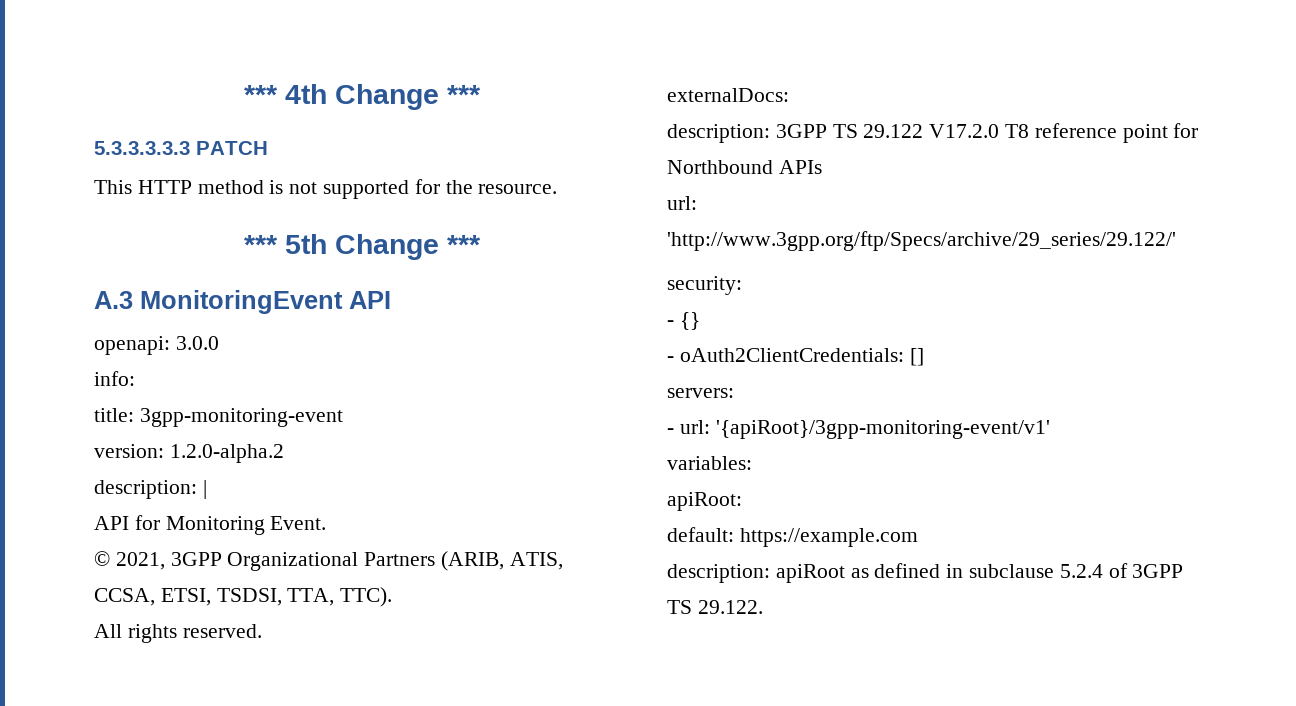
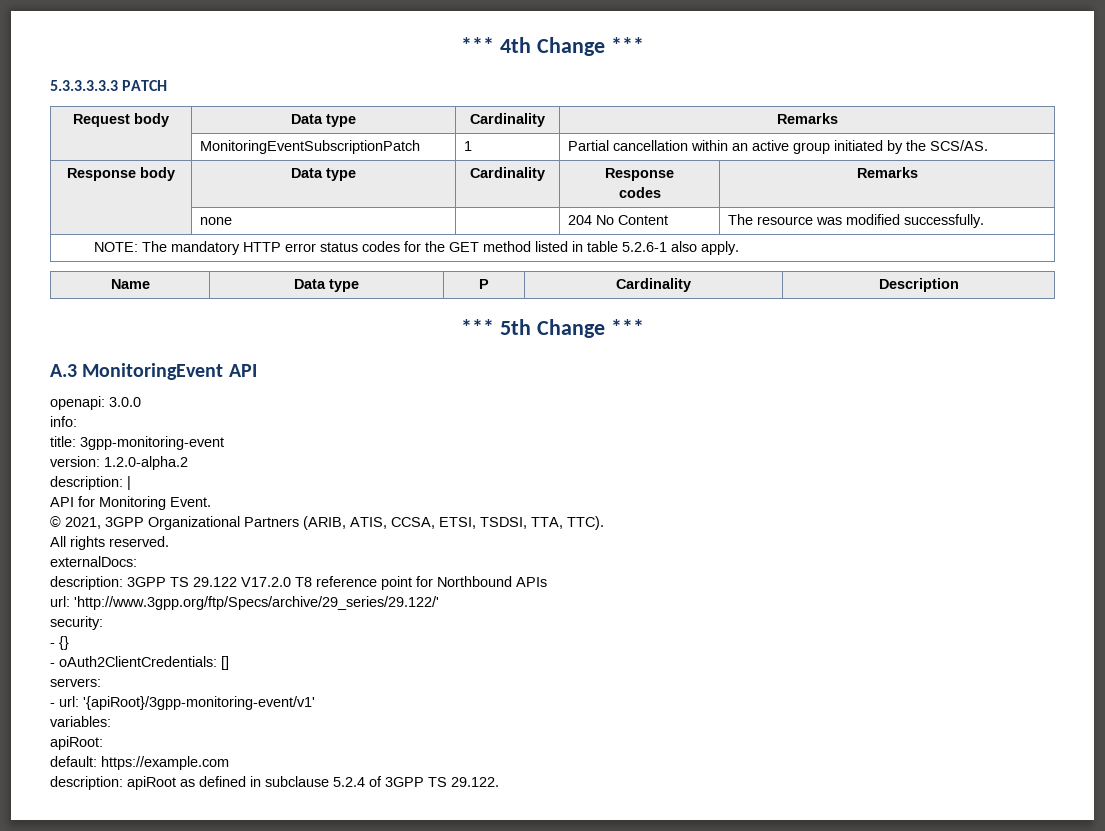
- This HTTP method is not supported for the resource.
+ Request body | Data type | Cardinality | Remarks
+ | MonitoringEventSubscriptionPatch | 1 | Partial cancellation within an active group initiated by the SCS/AS.
+ Response body | Data type | Cardinality | Response
+ codes | Remarks
+ | none | | 204 No Content | The resource was modified successfully.
+ NOTE: The mandatory HTTP error status codes for the GET method listed in table 5.2.6-1 also apply.
+ Name | Data type | P | Cardinality | Description

